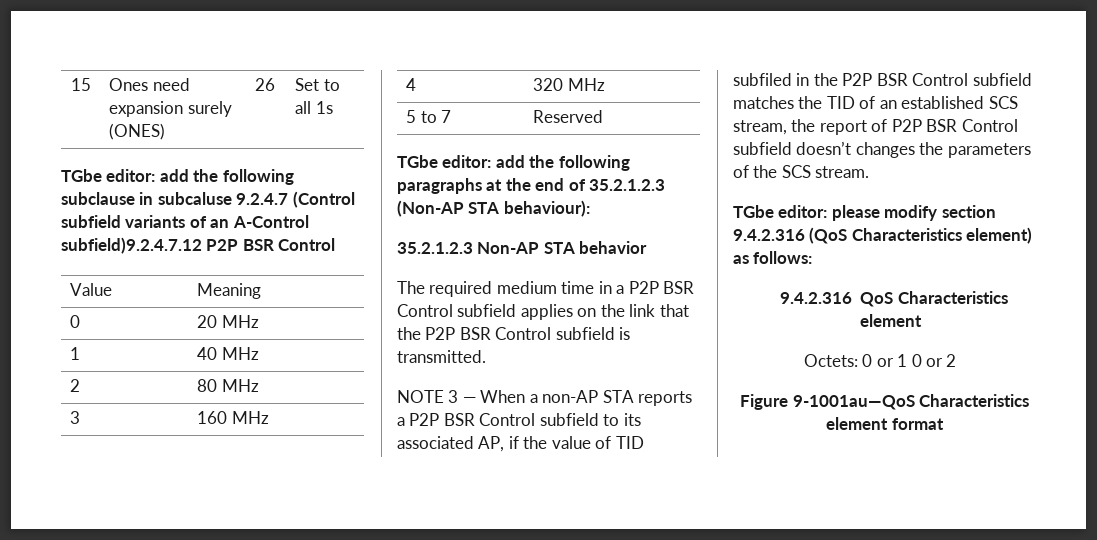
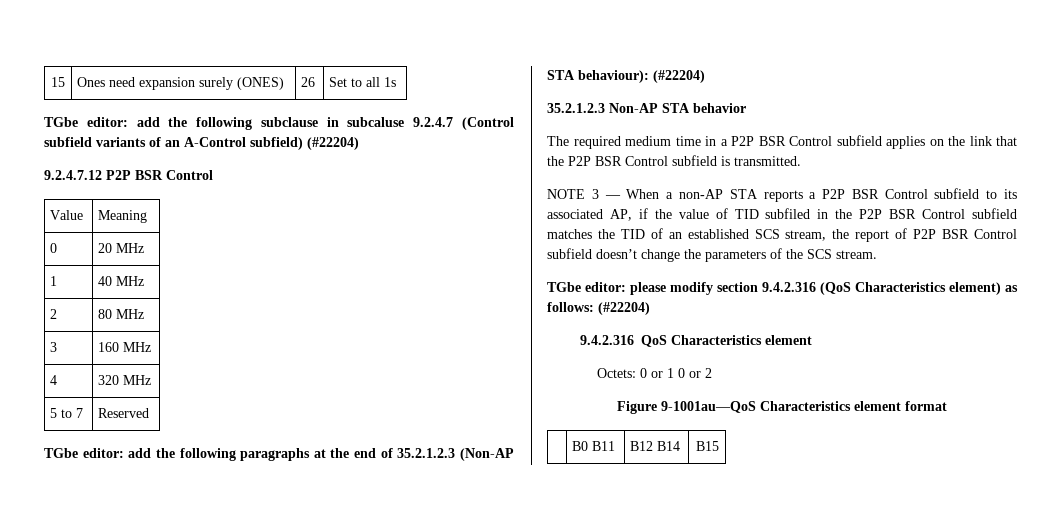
- TGbe editor: add the following subclause in subcaluse 9.2.4.7 (Control subfield variants of an A-Control subfield)9.2.4.7.12 P2P BSR Control
+ TGbe editor: add the following subclause in subcaluse 9.2.4.7 (Control subfield variants of an A-Control subfield) (#22204)
+ 9.2.4.7.12 P2P BSR Control
- TGbe editor: add the following paragraphs at the end of 35.2.1.2.3 (Non-AP STA behaviour):
+ TGbe editor: add the following paragraphs at the end of 35.2.1.2.3 (Non-AP STA behaviour): (#22204)
- NOTE 3 — When a non-AP STA reports a P2P BSR Control subfield to its associated AP, if the value of TID subfiled in the P2P BSR Control subfield matches the TID of an established SCS stream, the report of P2P BSR Control subfield doesn’t changes the parameters of the SCS stream.
+ NOTE 3 — When a non-AP STA reports a P2P BSR Control subfield to its associated AP, if the value of TID subfiled in the P2P BSR Control subfield matches the TID of an established SCS stream, the report of P2P BSR Control subfield doesn’t change the parameters of the SCS stream.
- TGbe editor: please modify section 9.4.2.316 (QoS Characteristics element) as follows:
+ TGbe editor: please modify section 9.4.2.316 (QoS Characteristics element) as follows: (#22204)
+ | B0 B11 | B12 B14 | B15

